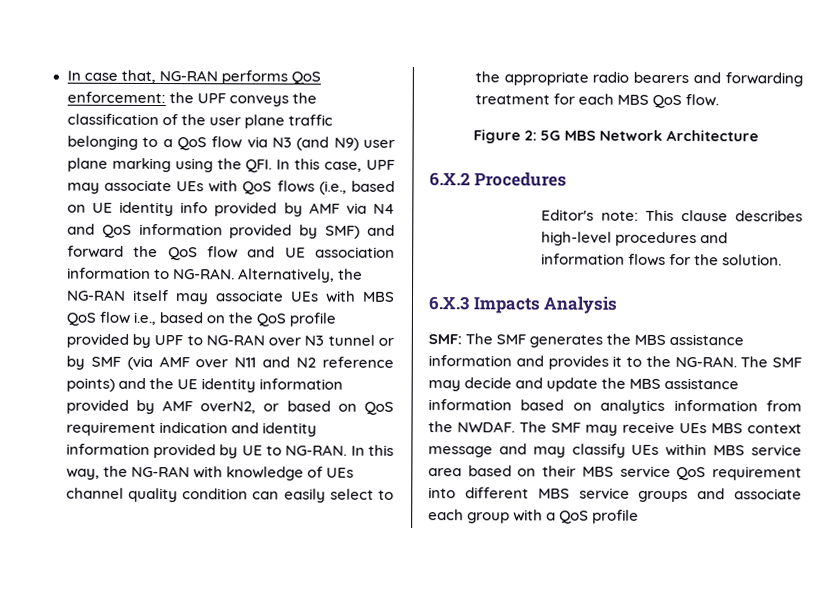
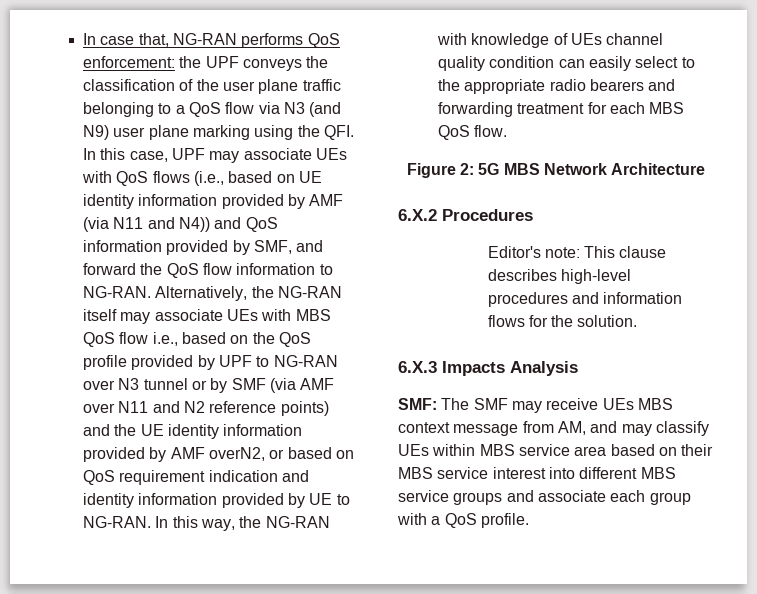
- In case that, NG-RAN performs QoS enforcement: the UPF conveys the classification of the user plane traffic belonging to a QoS flow via N3 (and N9) user plane marking using the QFI. In this case, UPF may associate UEs with QoS flows (i.e., based on UE identity info provided by AMF via N4 and QoS information provided by SMF) and forward the QoS flow and UE association information to NG-RAN.
+ In case that, NG-RAN performs QoS enforcement: the UPF conveys the classification of the user plane traffic belonging to a QoS flow via N3 (and N9) user plane marking using the QFI. In this case, UPF may associate UEs with QoS flows (i.e., based on UE identity information provided by AMF (via N11 and N4)) and QoS information provided by SMF, and forward the QoS flow information to NG-RAN.
- SMF: The SMF generates the MBS assistance information and provides it to the NG-RAN. The SMF may decide and update the MBS assistance information based on analytics information from the NWDAF. The SMF may receive UEs MBS context message and may classify UEs within MBS service area based on their MBS service QoS requirement into different MBS service groups and associate each group with a QoS profile
+ SMF: The SMF may receive UEs MBS context message from AM, and may classify UEs within MBS service area based on their MBS service interest into different MBS service groups and associate each group with a QoS profile.

